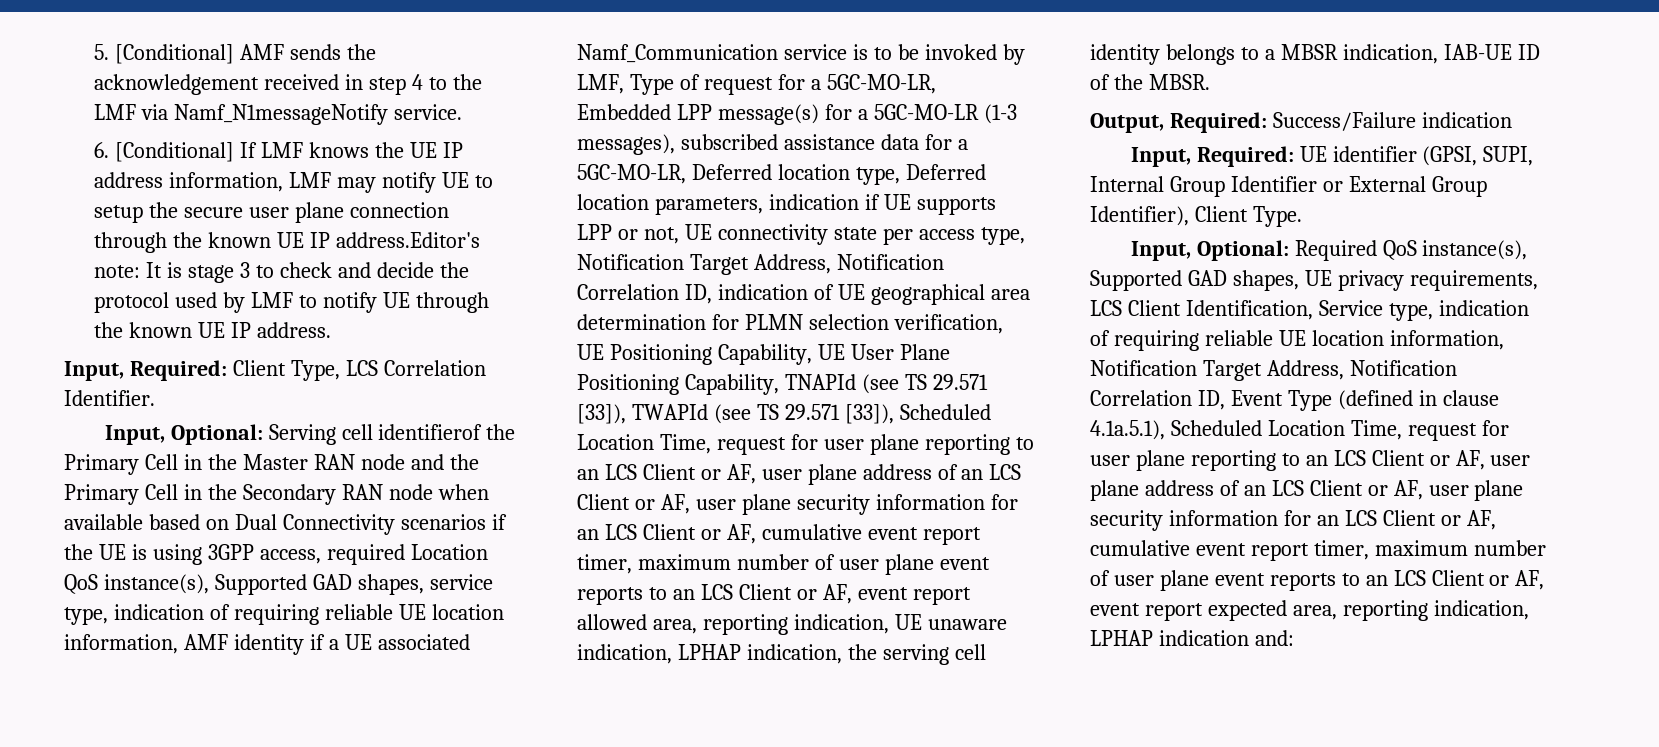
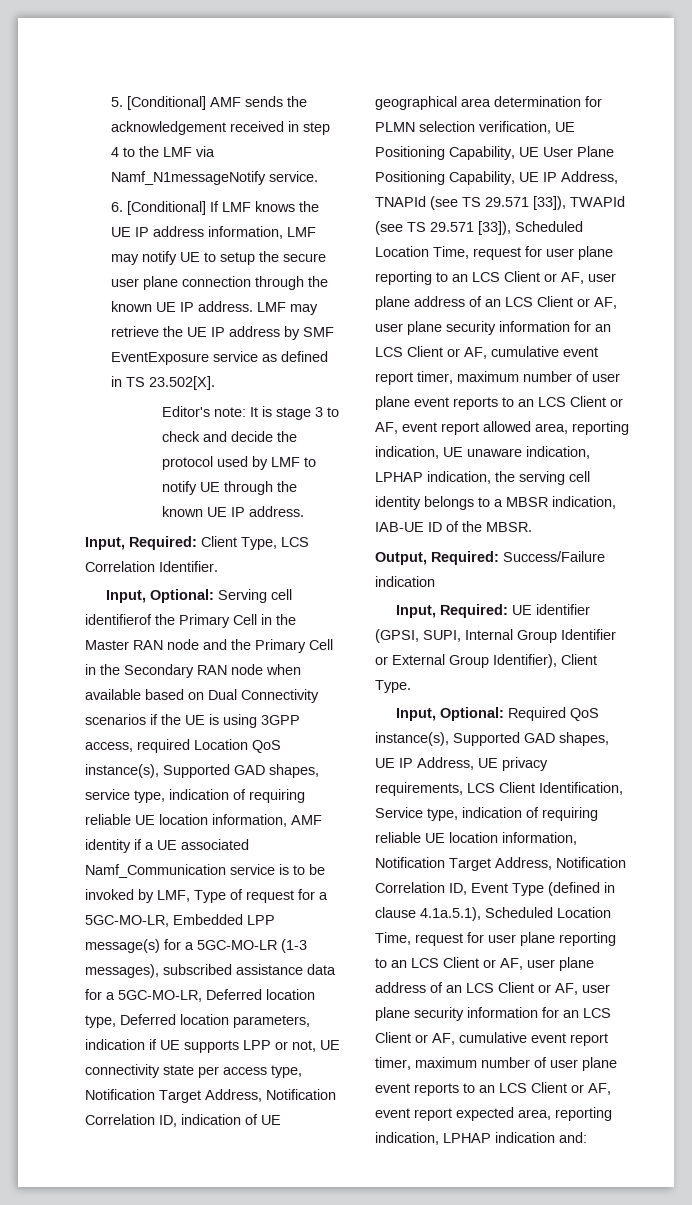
- 6. [Conditional] If LMF knows the UE IP address information, LMF may notify UE to setup the secure user plane connection through the known UE IP address.Editor's note: It is stage 3 to check and decide the protocol used by LMF to notify UE through the known UE IP address.
+ 6. [Conditional] If LMF knows the UE IP address information, LMF may notify UE to setup the secure user plane connection through the known UE IP address. LMF may retrieve the UE IP address by SMF EventExposure service as defined in TS 23.502[X].
+ Editor's note: It is stage 3 to check and decide the protocol used by LMF to notify UE through the known UE IP address.
- Serving cell identifierof the Primary Cell in the Master RAN node and the Primary Cell in the Secondary RAN node when available based on Dual Connectivity scenarios if the UE is using 3GPP access, required Location QoS instance(s), Supported GAD shapes, service type, indication of requiring reliable UE location information, AMF identity if a UE associated Namf_Communication service is to be invoked by LMF, Type of request for a 5GC-MO-LR, Embedded LPP message(s) for a 5GC-MO-LR (1-3 messages), subscribed assistance data for a 5GC-MO-LR, Deferred location type, Deferred location parameters, indication if UE supports LPP or not, UE connectivity state per access type, Notification Target Address, Notification Correlation ID, indication of UE geographical area determination for PLMN selection verification, UE Positioning Capability, UE User Plane Positioning Capability, TNAPId (see TS 29.571 [33]), TWAPId (see TS 29.571 [33]), Scheduled Location Time, request for user plane reporting to an LCS Client or AF, user plane address of an LCS Client or AF, user plane security information for an LCS Client or AF, cumulative event report timer, maximum number of user plane event reports to an LCS Client or AF, event report allowed area, reporting indication, UE unaware indication, LPHAP indication, the serving cell identity belongs to a MBSR indication, IAB-UE ID of the MBSR.
+ Serving cell identifierof the Primary Cell in the Master RAN node and the Primary Cell in the Secondary RAN node when available based on Dual Connectivity scenarios if the UE is using 3GPP access, required Location QoS instance(s), Supported GAD shapes, service type, indication of requiring reliable UE location information, AMF identity if a UE associated Namf_Communication service is to be invoked by LMF, Type of request for a 5GC-MO-LR, Embedded LPP message(s) for a 5GC-MO-LR (1-3 messages), subscribed assistance data for a 5GC-MO-LR, Deferred location type, Deferred location parameters, indication if UE supports LPP or not, UE connectivity state per access type, Notification Target Address, Notification Correlation ID, indication of UE geographical area determination for PLMN selection verification, UE Positioning Capability, UE User Plane Positioning Capability, UE IP Address, TNAPId (see TS 29.571 [33]), TWAPId (see TS 29.571 [33]), Scheduled Location Time, request for user plane reporting to an LCS Client or AF, user plane address of an LCS Client or AF, user plane security information for an LCS Client or AF, cumulative event report timer, maximum number of user plane event reports to an LCS Client or AF, event report allowed area, reporting indication, UE unaware indication, LPHAP indication, the serving cell identity belongs to a MBSR indication, IAB-UE ID of the MBSR.
- Required QoS instance(s), Supported GAD shapes, UE privacy requirements, LCS Client Identification, Service type, indication of requiring reliable UE location information, Notification Target Address, Notification Correlation ID, Event Type (defined in clause 4.1a.5.1), Scheduled Location Time, request for user plane reporting to an LCS Client or AF, user plane address of an LCS Client or AF, user plane security information for an LCS Client or AF, cumulative event report timer, maximum number of user plane event reports to an LCS Client or AF, event report expected area, reporting indication, LPHAP indication and:
+ Required QoS instance(s), Supported GAD shapes, UE IP Address, UE privacy requirements, LCS Client Identification, Service type, indication of requiring reliable UE location information, Notification Target Address, Notification Correlation ID, Event Type (defined in clause 4.1a.5.1), Scheduled Location Time, request for user plane reporting to an LCS Client or AF, user plane address of an LCS Client or AF, user plane security information for an LCS Client or AF, cumulative event report timer, maximum number of user plane event reports to an LCS Client or AF, event report expected area, reporting indication, LPHAP indication and:

